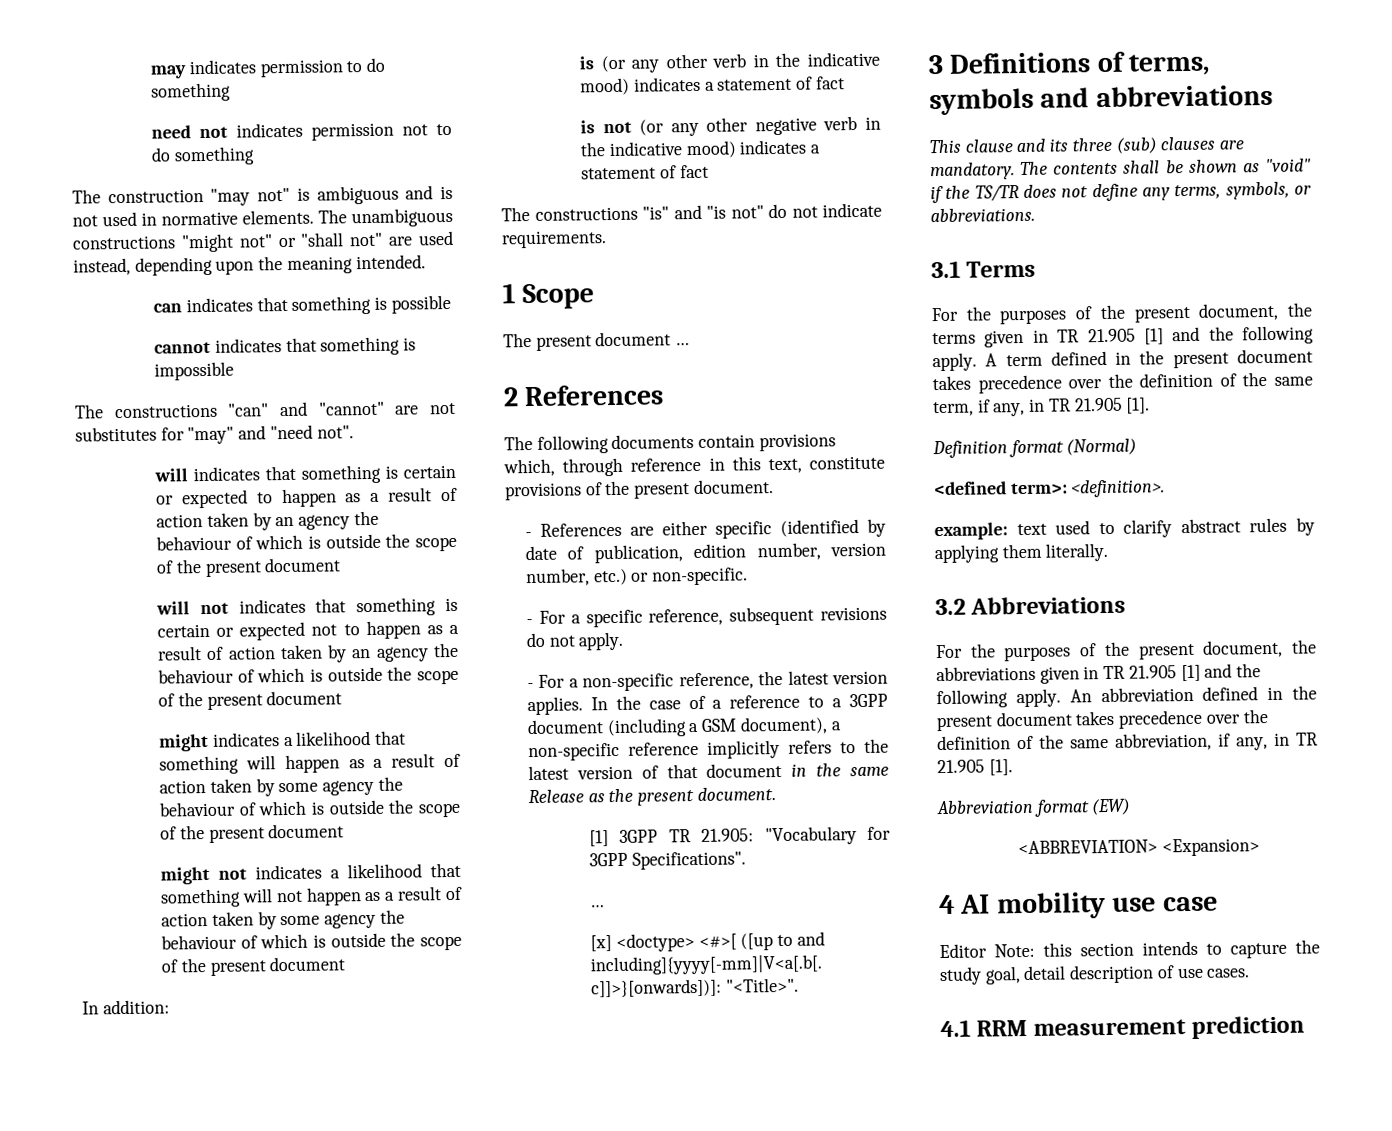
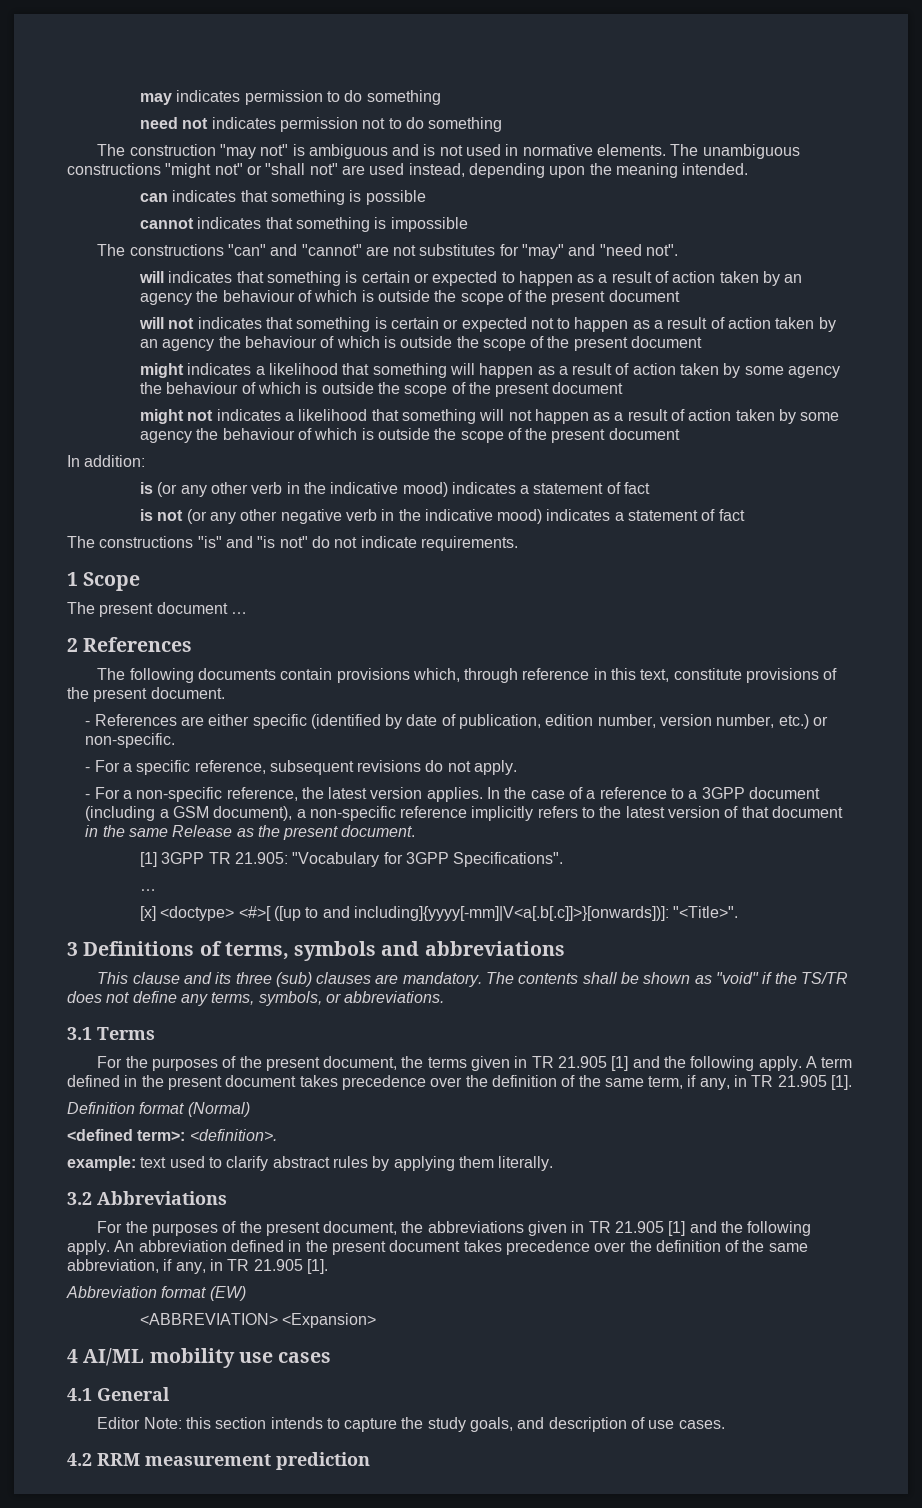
- 4 AI mobility use case
+ 4 AI/ML mobility use cases
+ 4.1 General
- Editor Note: this section intends to capture the study goal, detail description of use cases.
+ Editor Note: this section intends to capture the study goals, and description of use cases.
- 4.1 RRM measurement prediction
+ 4.2 RRM measurement prediction

